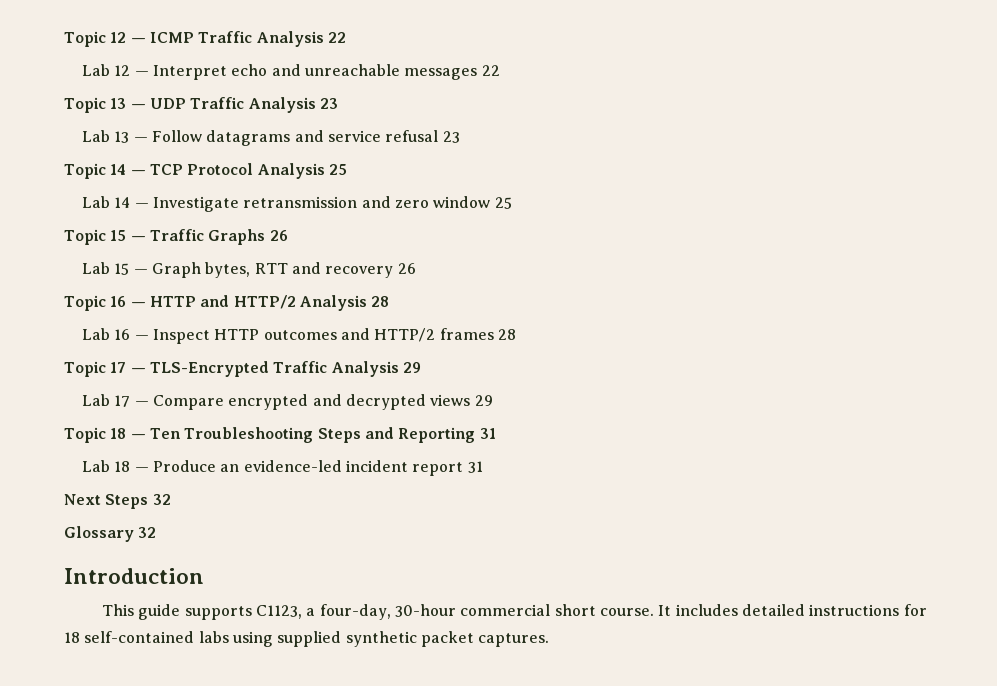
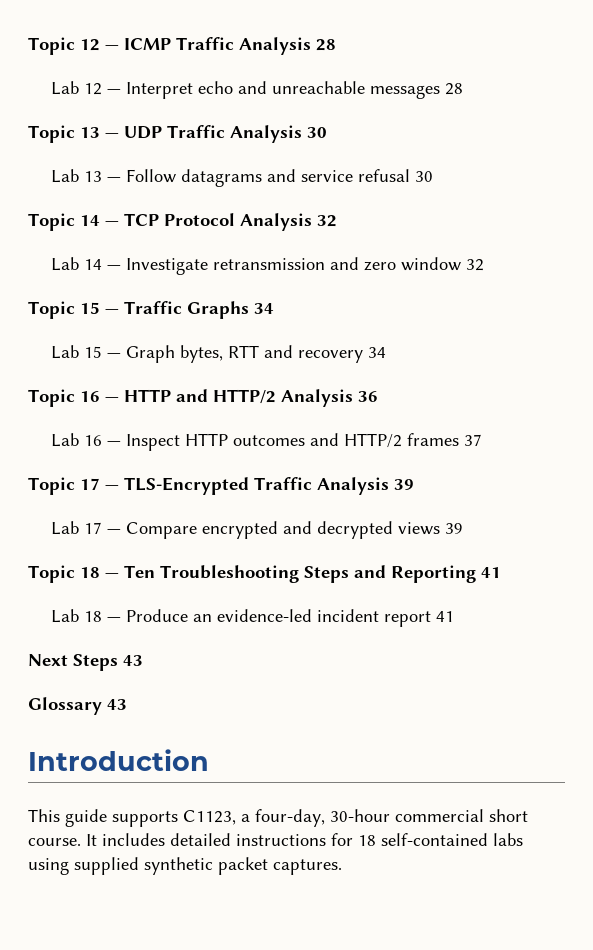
- Topic 12 — ICMP Traffic Analysis 22
+ Topic 12 — ICMP Traffic Analysis 28
- Lab 12 — Interpret echo and unreachable messages 22
+ Lab 12 — Interpret echo and unreachable messages 28
- Topic 13 — UDP Traffic Analysis 23
+ Topic 13 — UDP Traffic Analysis 30
- Lab 13 — Follow datagrams and service refusal 23
+ Lab 13 — Follow datagrams and service refusal 30
- Topic 14 — TCP Protocol Analysis 25
+ Topic 14 — TCP Protocol Analysis 32
- Lab 14 — Investigate retransmission and zero window 25
+ Lab 14 — Investigate retransmission and zero window 32
- Topic 15 — Traffic Graphs 26
+ Topic 15 — Traffic Graphs 34
- Lab 15 — Graph bytes, RTT and recovery 26
+ Lab 15 — Graph bytes, RTT and recovery 34
- Topic 16 — HTTP and HTTP/2 Analysis 28
+ Topic 16 — HTTP and HTTP/2 Analysis 36
- Lab 16 — Inspect HTTP outcomes and HTTP/2 frames 28
+ Lab 16 — Inspect HTTP outcomes and HTTP/2 frames 37
- Topic 17 — TLS-Encrypted Traffic Analysis 29
+ Topic 17 — TLS-Encrypted Traffic Analysis 39
- Lab 17 — Compare encrypted and decrypted views 29
+ Lab 17 — Compare encrypted and decrypted views 39
- Topic 18 — Ten Troubleshooting Steps and Reporting 31
+ Topic 18 — Ten Troubleshooting Steps and Reporting 41
- Lab 18 — Produce an evidence-led incident report 31
+ Lab 18 — Produce an evidence-led incident report 41
- Next Steps 32
+ Next Steps 43
- Glossary 32
+ Glossary 43

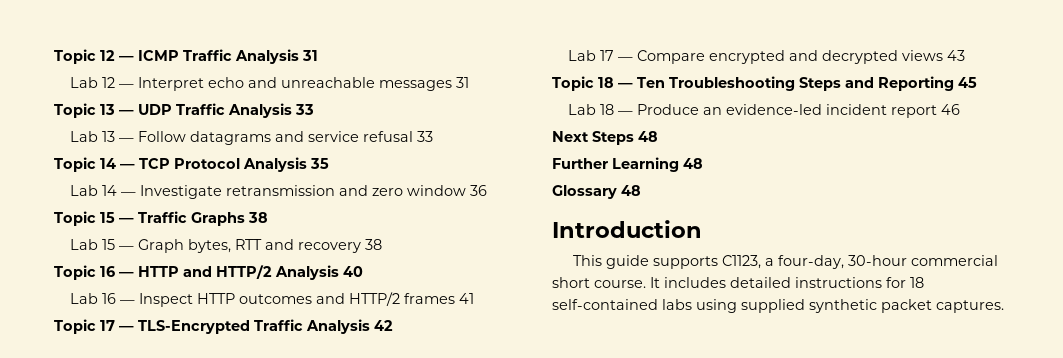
- Topic 12 — ICMP Traffic Analysis 28
+ Topic 12 — ICMP Traffic Analysis 31
- Lab 12 — Interpret echo and unreachable messages 28
+ Lab 12 — Interpret echo and unreachable messages 31
- Topic 13 — UDP Traffic Analysis 30
+ Topic 13 — UDP Traffic Analysis 33
- Lab 13 — Follow datagrams and service refusal 30
+ Lab 13 — Follow datagrams and service refusal 33
- Topic 14 — TCP Protocol Analysis 32
+ Topic 14 — TCP Protocol Analysis 35
- Lab 14 — Investigate retransmission and zero window 32
+ Lab 14 — Investigate retransmission and zero window 36
- Topic 15 — Traffic Graphs 34
+ Topic 15 — Traffic Graphs 38
- Lab 15 — Graph bytes, RTT and recovery 34
+ Lab 15 — Graph bytes, RTT and recovery 38
- Topic 16 — HTTP and HTTP/2 Analysis 36
+ Topic 16 — HTTP and HTTP/2 Analysis 40
- Lab 16 — Inspect HTTP outcomes and HTTP/2 frames 37
+ Lab 16 — Inspect HTTP outcomes and HTTP/2 frames 41
- Topic 17 — TLS-Encrypted Traffic Analysis 39
+ Topic 17 — TLS-Encrypted Traffic Analysis 42
- Lab 17 — Compare encrypted and decrypted views 39
+ Lab 17 — Compare encrypted and decrypted views 43
- Topic 18 — Ten Troubleshooting Steps and Reporting 41
+ Topic 18 — Ten Troubleshooting Steps and Reporting 45
- Lab 18 — Produce an evidence-led incident report 41
+ Lab 18 — Produce an evidence-led incident report 46
- Next Steps 43
+ Next Steps 48
+ Further Learning 48
- Glossary 43
+ Glossary 48

